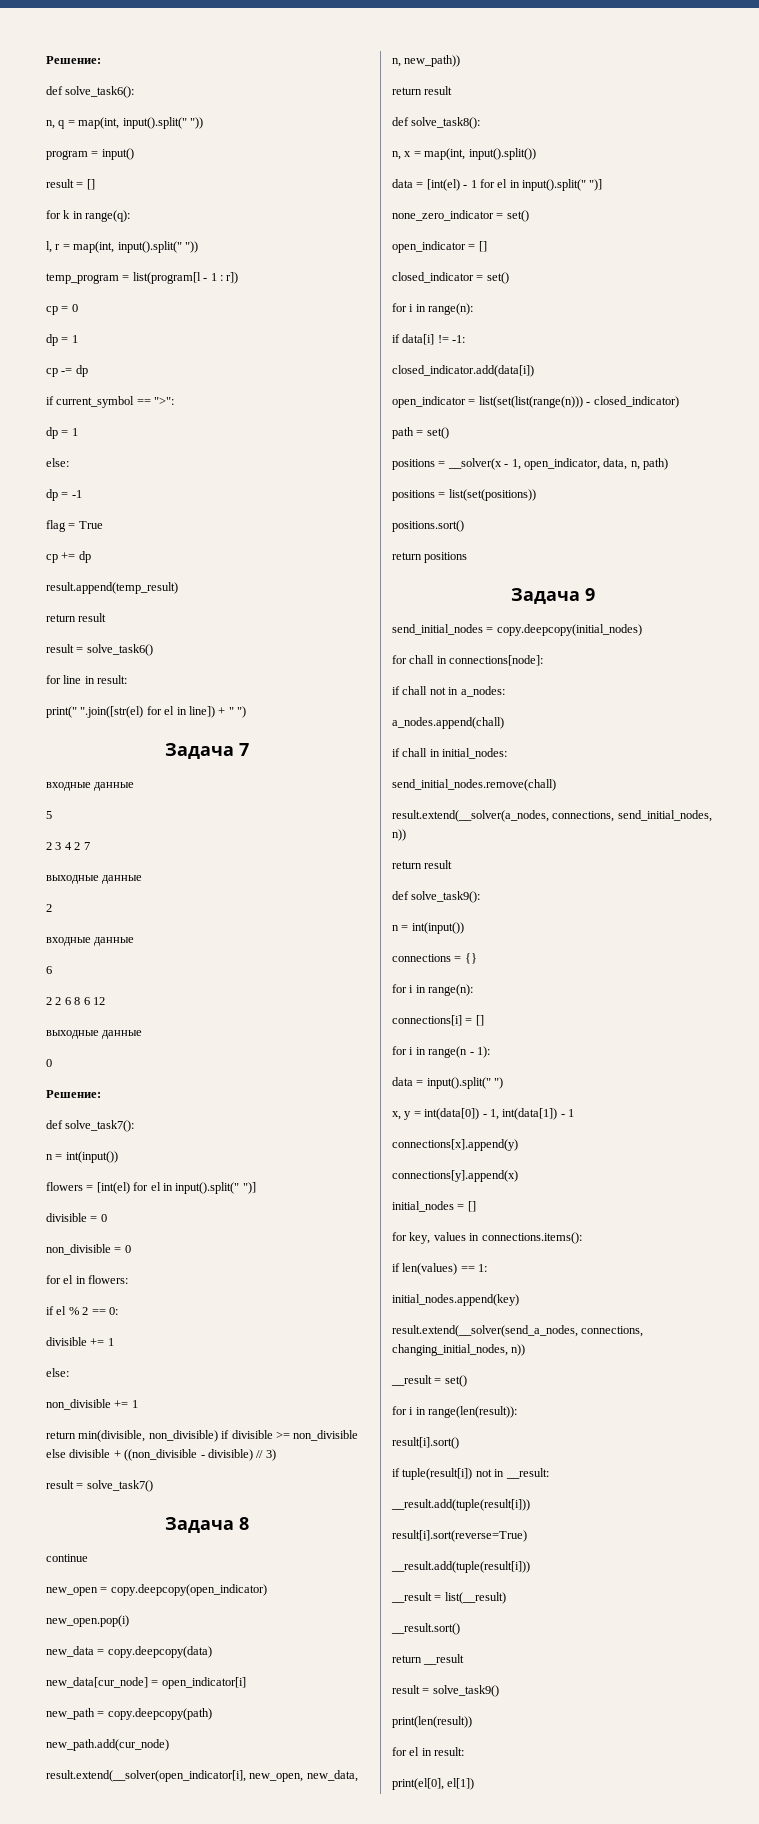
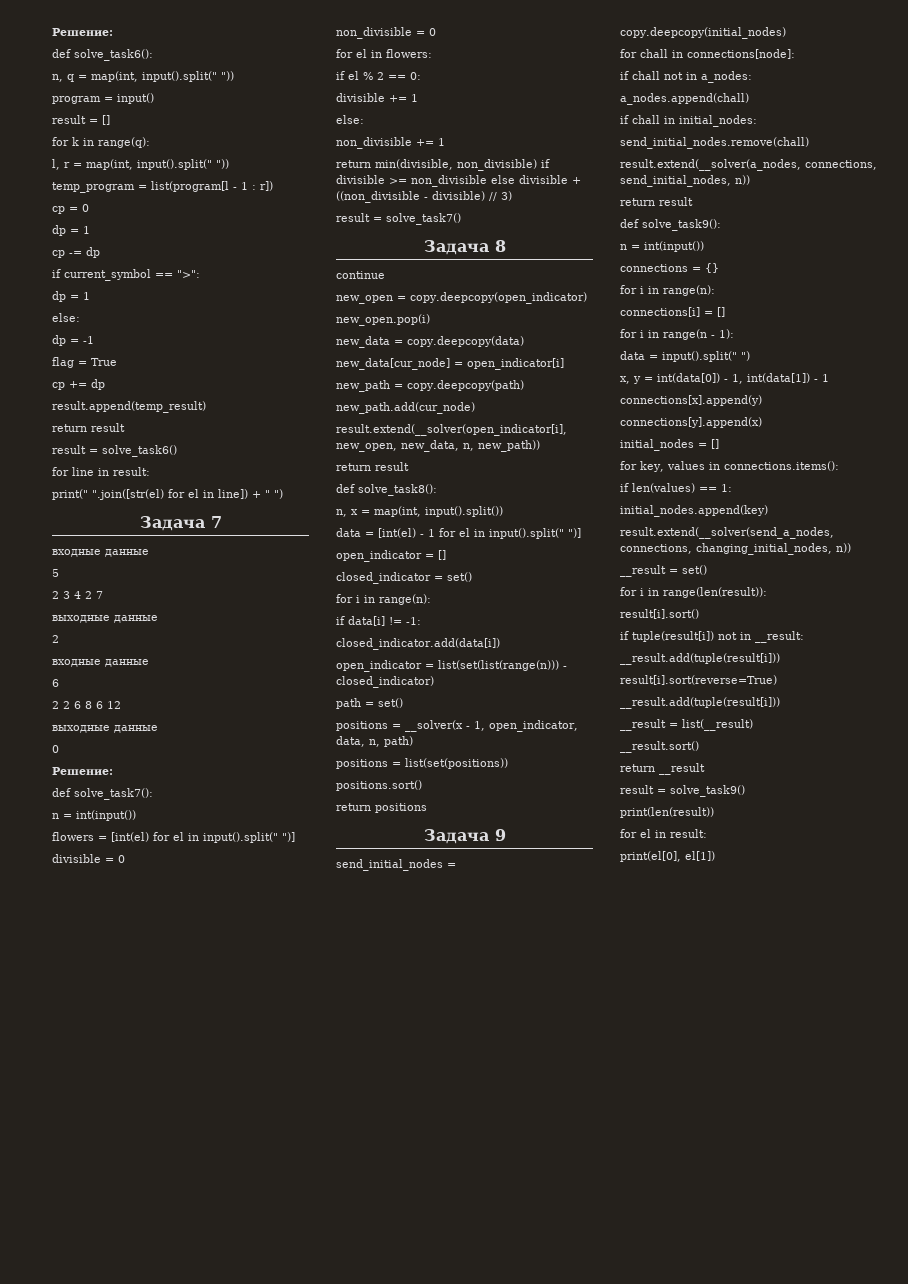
- none_zero_indicator = set()

